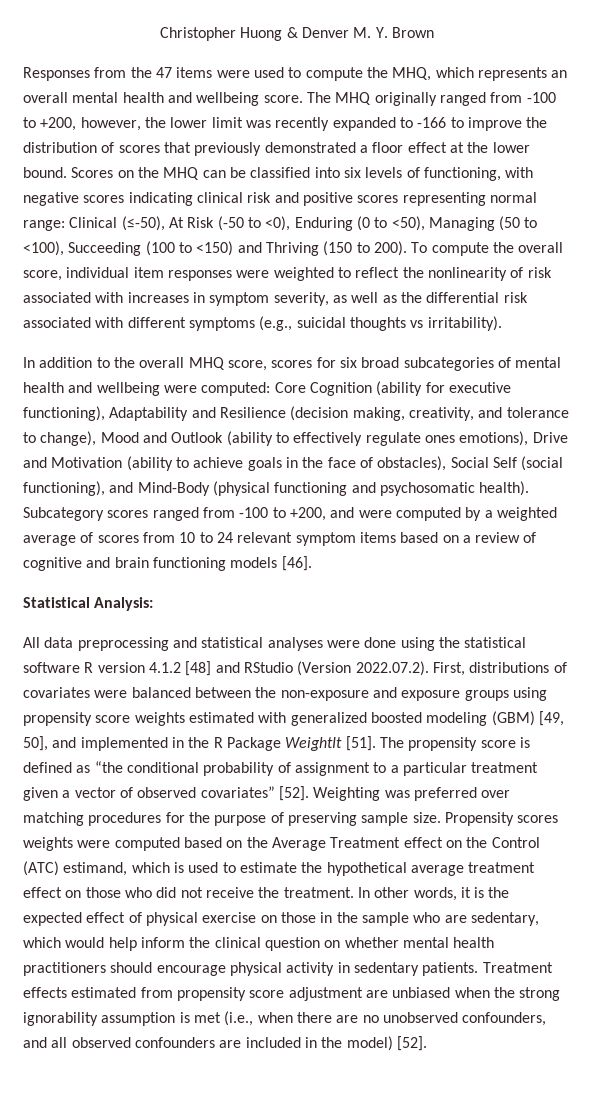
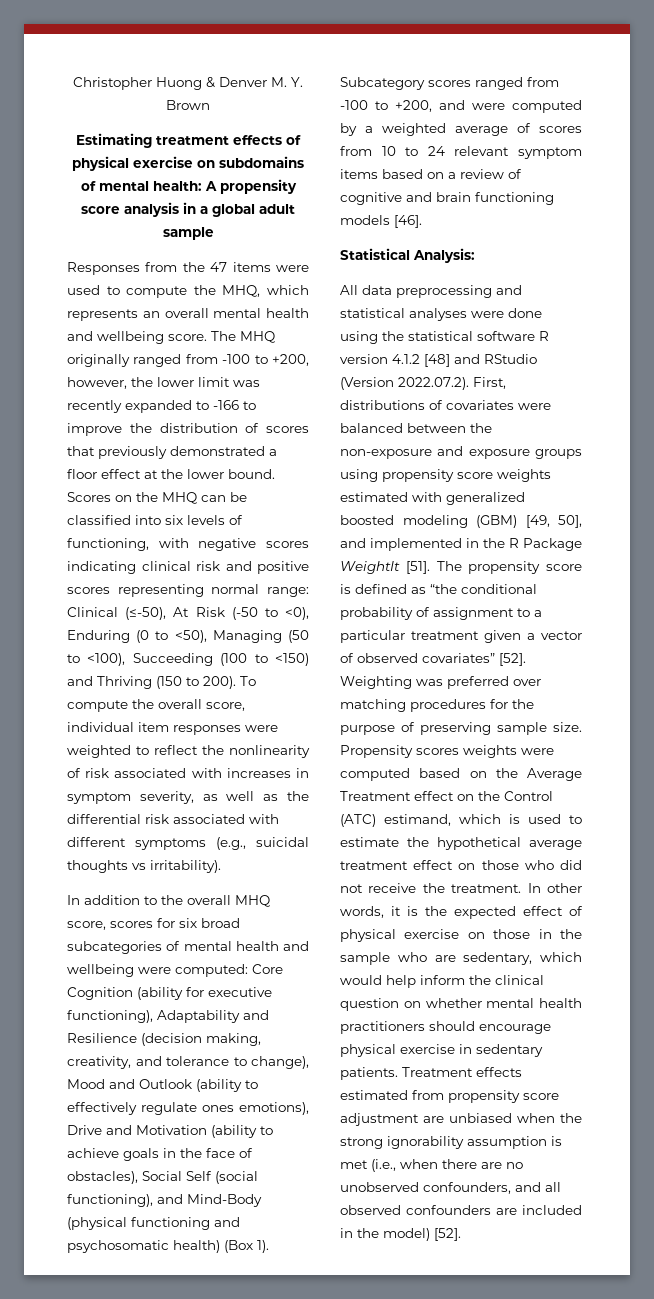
+ Estimating treatment effects of physical exercise on subdomains of mental health: A propensity score analysis in a global adult sample
- Core Cognition (ability for executive functioning), Adaptability and Resilience (decision making, creativity, and tolerance to change), Mood and Outlook (ability to effectively regulate ones emotions), Drive and Motivation (ability to achieve goals in the face of obstacles), Social Self (social functioning), and Mind-Body (physical functioning and psychosomatic health).
+ Core Cognition (ability for executive functioning), Adaptability and Resilience (decision making, creativity, and tolerance to change), Mood and Outlook (ability to effectively regulate ones emotions), Drive and Motivation (ability to achieve goals in the face of obstacles), Social Self (social functioning), and Mind-Body (physical functioning and psychosomatic health) (Box 1).
- In other words, it is the expected effect of physical exercise on those in the sample who are sedentary, which would help inform the clinical question on whether mental health practitioners should encourage physical activity in sedentary patients.
+ In other words, it is the expected effect of physical exercise on those in the sample who are sedentary, which would help inform the clinical question on whether mental health practitioners should encourage physical exercise in sedentary patients.

